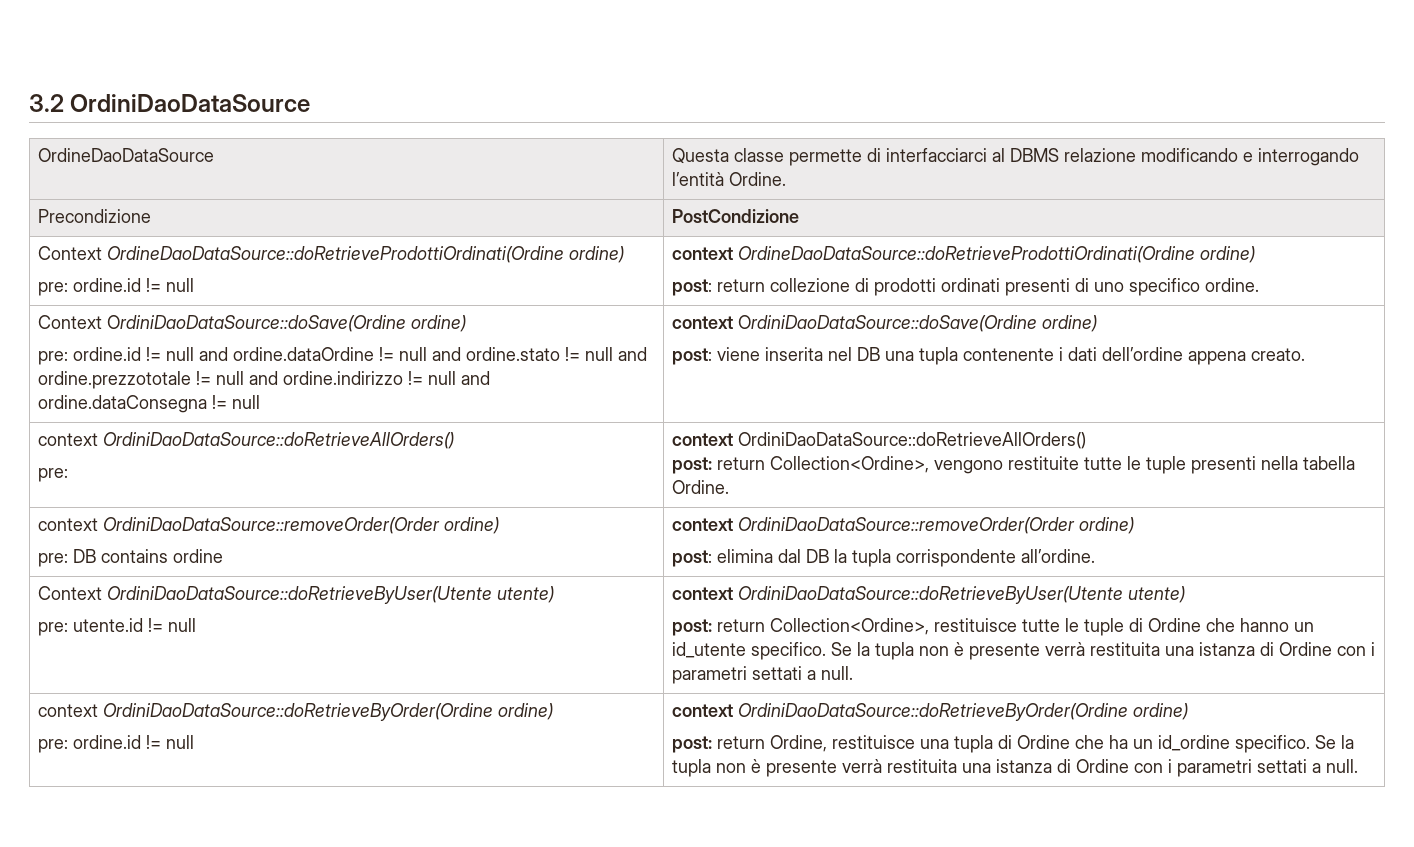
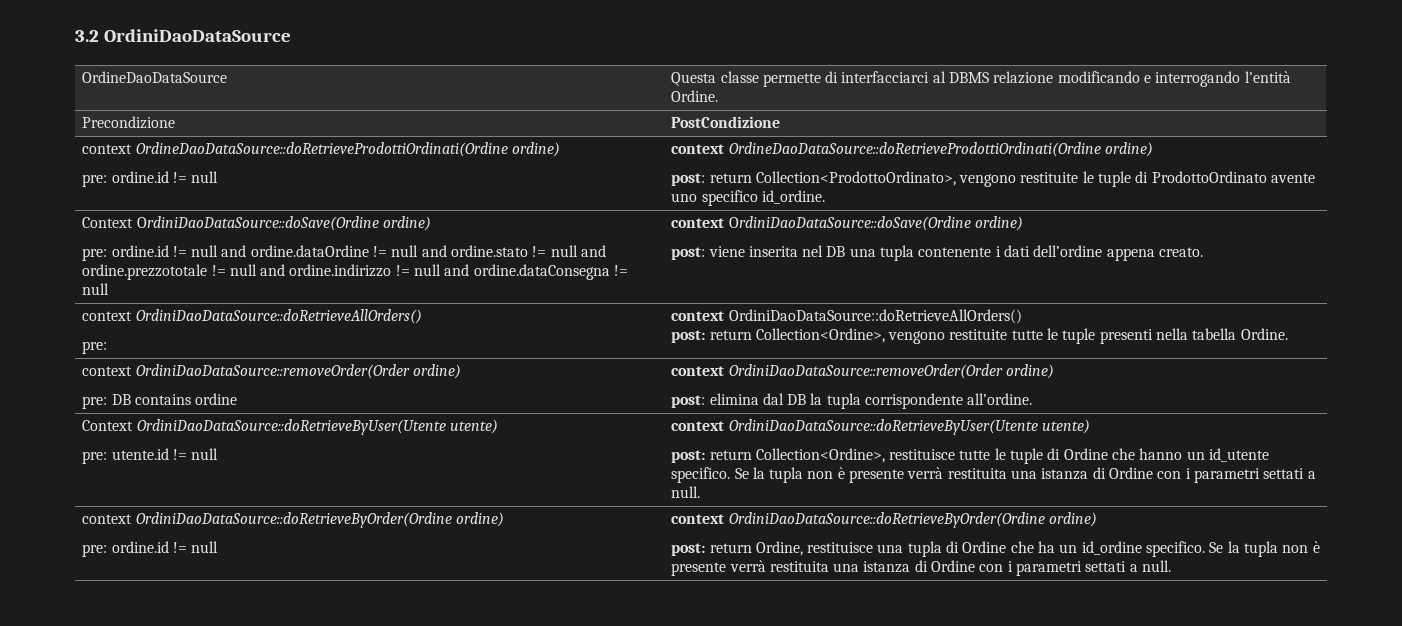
  Precondizione | PostCondizione
- Context OrdineDaoDataSource::doRetrieveProdottiOrdinati(Ordine ordine)
+ context OrdineDaoDataSource::doRetrieveProdottiOrdinati(Ordine ordine)
  pre: ordine.id != null | context OrdineDaoDataSource::doRetrieveProdottiOrdinati(Ordine ordine)
- post: return collezione di prodotti ordinati presenti di uno specifico ordine.
+ post: return Collection<ProdottoOrdinato>, vengono restituite le tuple di ProdottoOrdinato avente uno specifico id_ordine.

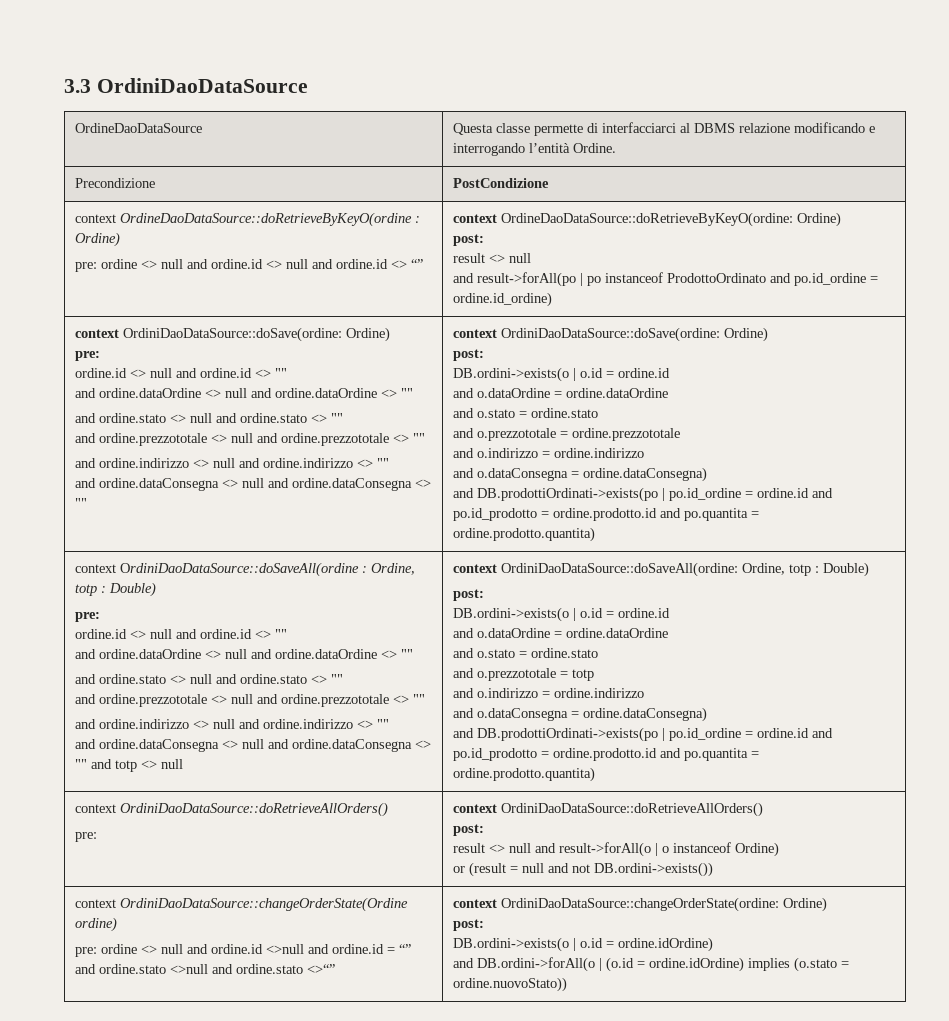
- 3.2 OrdiniDaoDataSource
+ 3.3 OrdiniDaoDataSource
  Precondizione | PostCondizione
- context OrdineDaoDataSource::doRetrieveProdottiOrdinati(Ordine ordine)
- pre: ordine.id != null | context OrdineDaoDataSource::doRetrieveProdottiOrdinati(Ordine ordine)
- post: return Collection<ProdottoOrdinato>, vengono restituite le tuple di ProdottoOrdinato avente uno specifico id_ordine.
- Context OrdiniDaoDataSource::doSave(Ordine ordine)
- pre: ordine.id != null and ordine.dataOrdine != null and ordine.stato != null and ordine.prezzototale != null and ordine.indirizzo != null and ordine.dataConsegna != null | context OrdiniDaoDataSource::doSave(Ordine ordine)
- post: viene inserita nel DB una tupla contenente i dati dell’ordine appena creato.
+ context OrdineDaoDataSource::doRetrieveByKeyO(ordine : Ordine)
+ pre: ordine <> null and ordine.id <> null and ordine.id <> “” | context OrdineDaoDataSource::doRetrieveByKeyO(ordine: Ordine)
+ post:
+ result <> null
+ and result->forAll(po | po instanceof ProdottoOrdinato and po.id_ordine = ordine.id_ordine)
+ context OrdiniDaoDataSource::doSave(ordine: Ordine)
+ pre:
+ ordine.id <> null and ordine.id <> ""
+ and ordine.dataOrdine <> null and ordine.dataOrdine <> ""
+ and ordine.stato <> null and ordine.stato <> ""
+ and ordine.prezzototale <> null and ordine.prezzototale <> ""
+ and ordine.indirizzo <> null and ordine.indirizzo <> ""
+ and ordine.dataConsegna <> null and ordine.dataConsegna <> "" | context OrdiniDaoDataSource::doSave(ordine: Ordine)
+ post:
+ DB.ordini->exists(o | o.id = ordine.id
+ and o.dataOrdine = ordine.dataOrdine
+ and o.stato = ordine.stato
+ and o.prezzototale = ordine.prezzototale
+ and o.indirizzo = ordine.indirizzo
+ and o.dataConsegna = ordine.dataConsegna)
+ and DB.prodottiOrdinati->exists(po | po.id_ordine = ordine.id and po.id_prodotto = ordine.prodotto.id and po.quantita = ordine.prodotto.quantita)
+ context OrdiniDaoDataSource::doSaveAll(ordine : Ordine, totp : Double)
+ pre:
+ ordine.id <> null and ordine.id <> ""
+ and ordine.dataOrdine <> null and ordine.dataOrdine <> ""
+ and ordine.stato <> null and ordine.stato <> ""
+ and ordine.prezzototale <> null and ordine.prezzototale <> ""
+ and ordine.indirizzo <> null and ordine.indirizzo <> ""
+ and ordine.dataConsegna <> null and ordine.dataConsegna <> "" and totp <> null | context OrdiniDaoDataSource::doSaveAll(ordine: Ordine, totp : Double)
+ post:
+ DB.ordini->exists(o | o.id = ordine.id
+ and o.dataOrdine = ordine.dataOrdine
+ and o.stato = ordine.stato
+ and o.prezzototale = totp
+ and o.indirizzo = ordine.indirizzo
+ and o.dataConsegna = ordine.dataConsegna)
+ and DB.prodottiOrdinati->exists(po | po.id_ordine = ordine.id and po.id_prodotto = ordine.prodotto.id and po.quantita = ordine.prodotto.quantita)
  context OrdiniDaoDataSource::doRetrieveAllOrders()
  pre: | context OrdiniDaoDataSource::doRetrieveAllOrders()
- post: return Collection<Ordine>, vengono restituite tutte le tuple presenti nella tabella Ordine.
- context OrdiniDaoDataSource::removeOrder(Order ordine)
- pre: DB contains ordine | context OrdiniDaoDataSource::removeOrder(Order ordine)
- post: elimina dal DB la tupla corrispondente all’ordine.
- Context OrdiniDaoDataSource::doRetrieveByUser(Utente utente)
- pre: utente.id != null | context OrdiniDaoDataSource::doRetrieveByUser(Utente utente)
- post: return Collection<Ordine>, restituisce tutte le tuple di Ordine che hanno un id_utente specifico. Se la tupla non è presente verrà restituita una istanza di Ordine con i parametri settati a null.
- context OrdiniDaoDataSource::doRetrieveByOrder(Ordine ordine)
- pre: ordine.id != null | context OrdiniDaoDataSource::doRetrieveByOrder(Ordine ordine)
- post: return Ordine, restituisce una tupla di Ordine che ha un id_ordine specifico. Se la tupla non è presente verrà restituita una istanza di Ordine con i parametri settati a null.
+ post:
+ result <> null and result->forAll(o | o instanceof Ordine)
+ or (result = null and not DB.ordini->exists())
+ context OrdiniDaoDataSource::changeOrderState(Ordine ordine)
+ pre: ordine <> null and ordine.id <>null and ordine.id = “” and ordine.stato <>null and ordine.stato <>“” | context OrdiniDaoDataSource::changeOrderState(ordine: Ordine)
+ post:
+ DB.ordini->exists(o | o.id = ordine.idOrdine)
+ and DB.ordini->forAll(o | (o.id = ordine.idOrdine) implies (o.stato = ordine.nuovoStato))

